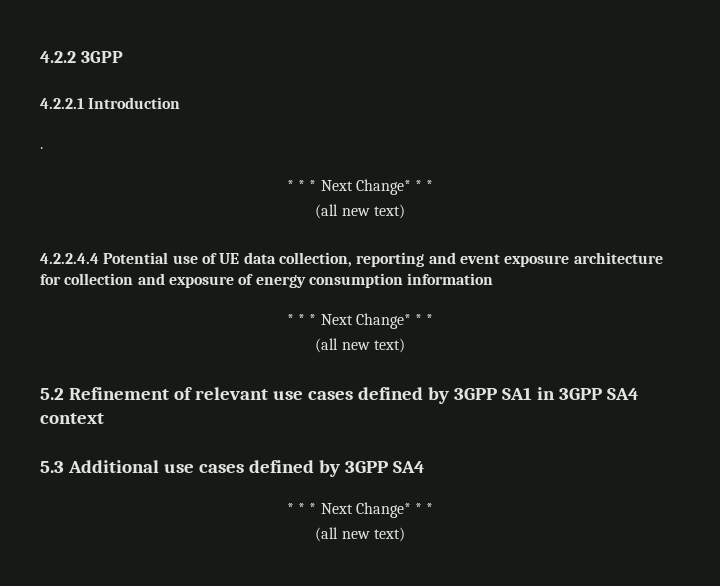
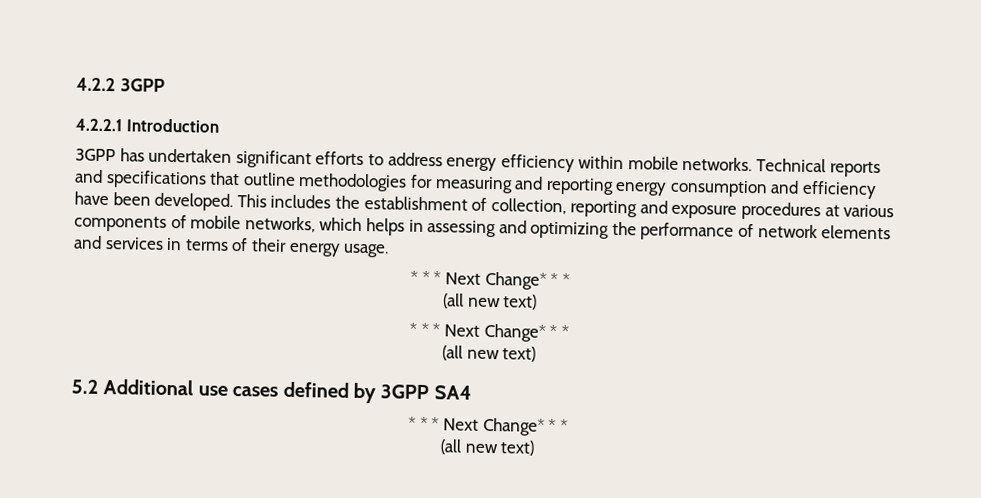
- .
+ 3GPP has undertaken significant efforts to address energy efficiency within mobile networks. Technical reports and specifications that outline methodologies for measuring and reporting energy consumption and efficiency have been developed. This includes the establishment of collection, reporting and exposure procedures at various components of mobile networks, which helps in assessing and optimizing the performance of network elements and services in terms of their energy usage.
- 4.2.2.4.4 Potential use of UE data collection, reporting and event exposure architecture for collection and exposure of energy consumption information
- 5.2 Refinement of relevant use cases defined by 3GPP SA1 in 3GPP SA4 context
- 5.3 Additional use cases defined by 3GPP SA4
+ 5.2 Additional use cases defined by 3GPP SA4

